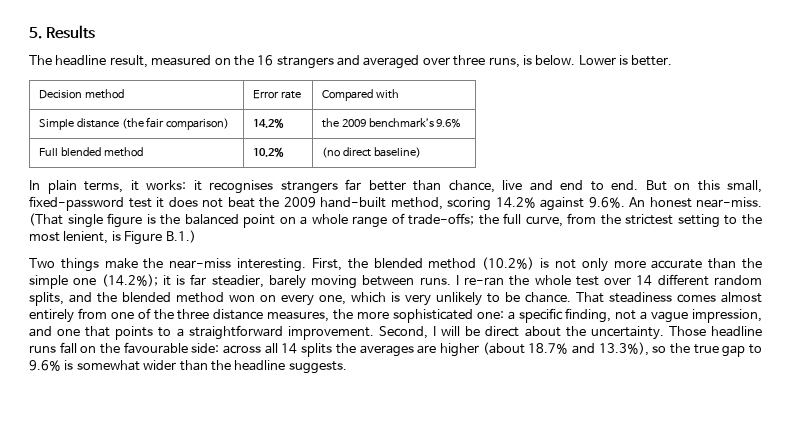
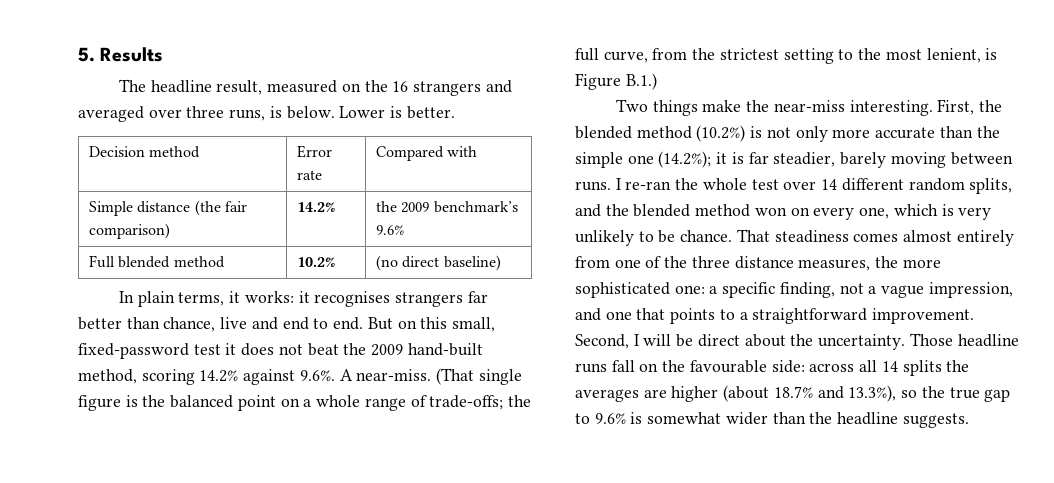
- But on this small, fixed-password test it does not beat the 2009 hand-built method, scoring 14.2% against 9.6%. An honest near-miss.
+ But on this small, fixed-password test it does not beat the 2009 hand-built method, scoring 14.2% against 9.6%. A near-miss.

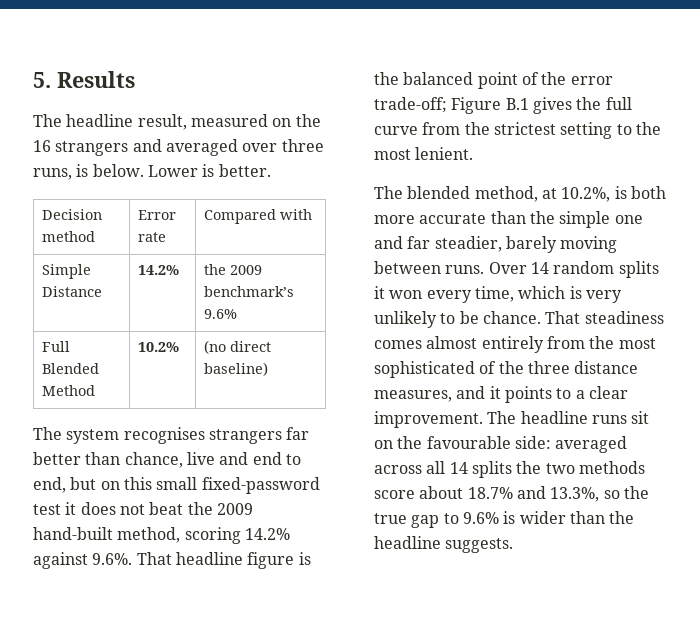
- Simple distance (the fair comparison) | 14.2% | the 2009 benchmark’s 9.6%
+ Simple Distance | 14.2% | the 2009 benchmark’s 9.6%
- Full blended method | 10.2% | (no direct baseline)
+ Full Blended Method | 10.2% | (no direct baseline)
- In plain terms, it works: it recognises strangers far better than chance, live and end to end. But on this small, fixed-password test it does not beat the 2009 hand-built method, scoring 14.2% against 9.6%. A near-miss. (That single figure is the balanced point on a whole range of trade-offs; the full curve, from the strictest setting to the most lenient, is Figure B.1.)
- Two things make the near-miss interesting. First, the blended method (10.2%) is not only more accurate than the simple one (14.2%); it is far steadier, barely moving between runs.
+ The system recognises strangers far better than chance, live and end to end, but on this small fixed-password test it does not beat the 2009 hand-built method, scoring 14.2% against 9.6%. That headline figure is the balanced point of the error trade-off; Figure B.1 gives the full curve from the strictest setting to the most lenient.
+ The blended method, at 10.2%, is both more accurate than the simple one and far steadier, barely moving between runs.
- I re-ran the whole test over 14 different random splits, and the blended method won on every one, which is very unlikely to be chance.
+ Over 14 random splits it won every time, which is very unlikely to be chance.
- That steadiness comes almost entirely from one of the three distance measures, the more sophisticated one: a specific finding, not a vague impression, and one that points to a straightforward improvement. Second, I will be direct about the uncertainty. Those headline runs fall on the favourable side: across all 14 splits the averages are higher (about 18.7% and 13.3%), so the true gap to 9.6% is somewhat wider than the headline suggests.
+ That steadiness comes almost entirely from the most sophisticated of the three distance measures, and it points to a clear improvement. The headline runs sit on the favourable side: averaged across all 14 splits the two methods score about 18.7% and 13.3%, so the true gap to 9.6% is wider than the headline suggests.

